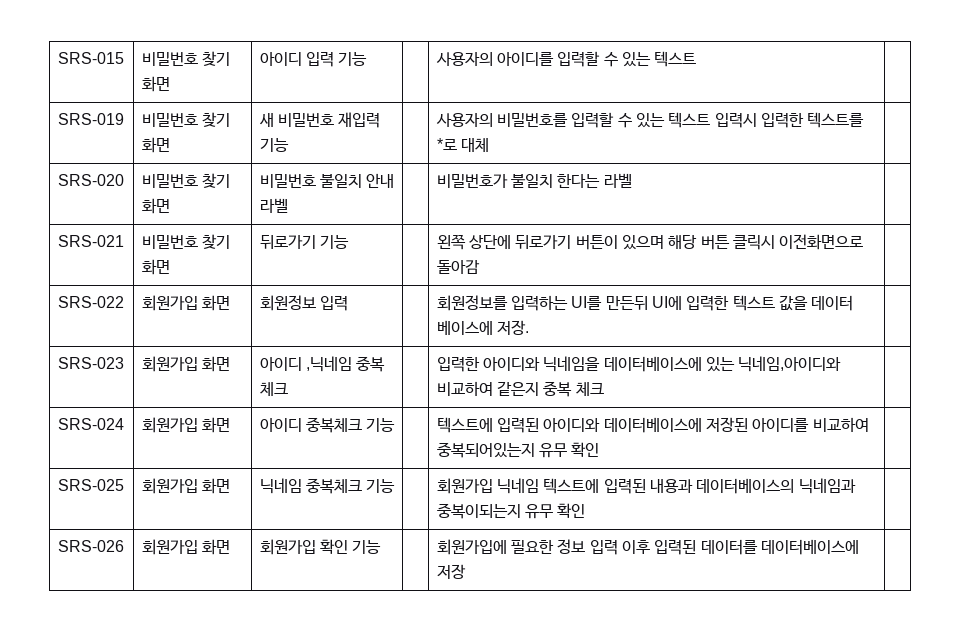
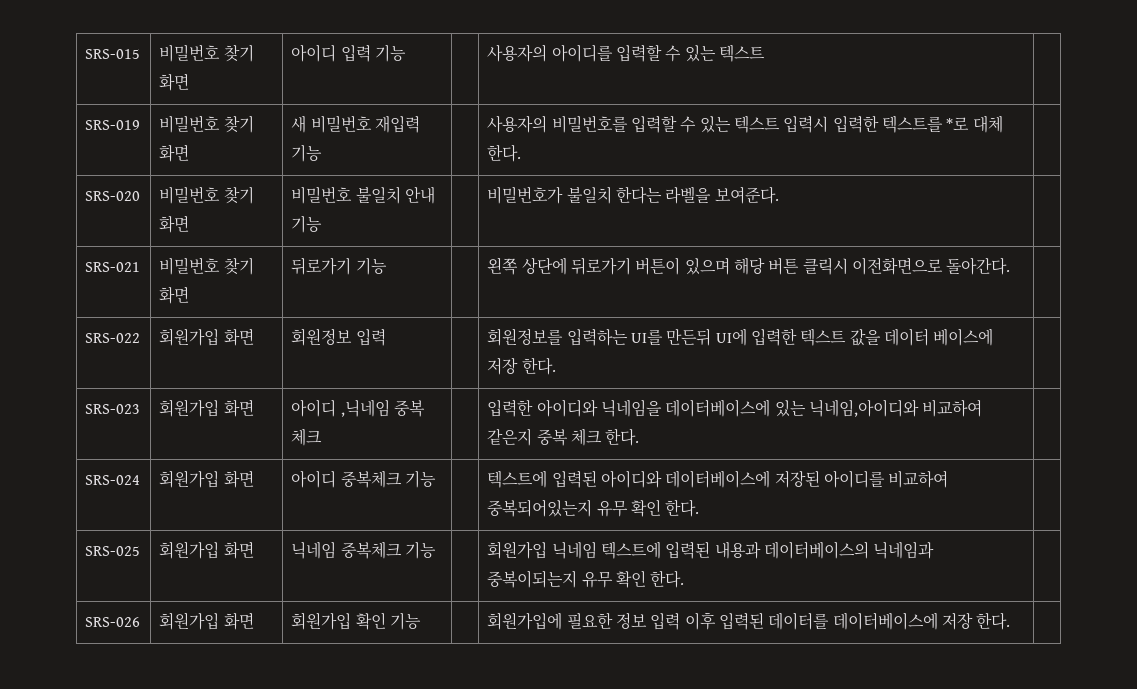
- SRS-019 | 비밀번호 찾기 화면 | 새 비밀번호 재입력 기능 | | 사용자의 비밀번호를 입력할 수 있는 텍스트 입력시 입력한 텍스트를 *로 대체 |
+ SRS-019 | 비밀번호 찾기 화면 | 새 비밀번호 재입력 기능 | | 사용자의 비밀번호를 입력할 수 있는 텍스트 입력시 입력한 텍스트를 *로 대체 한다. |
- SRS-020 | 비밀번호 찾기 화면 | 비밀번호 불일치 안내 라벨 | | 비밀번호가 불일치 한다는 라벨 |
+ SRS-020 | 비밀번호 찾기 화면 | 비밀번호 불일치 안내 기능 | | 비밀번호가 불일치 한다는 라벨을 보여준다. |
- SRS-021 | 비밀번호 찾기 화면 | 뒤로가기 기능 | | 왼쪽 상단에 뒤로가기 버튼이 있으며 해당 버튼 클릭시 이전화면으로 돌아감 |
+ SRS-021 | 비밀번호 찾기 화면 | 뒤로가기 기능 | | 왼쪽 상단에 뒤로가기 버튼이 있으며 해당 버튼 클릭시 이전화면으로 돌아간다. |
- SRS-022 | 회원가입 화면 | 회원정보 입력 | | 회원정보를 입력하는 UI를 만든뒤 UI에 입력한 텍스트 값을 데이터 베이스에 저장. |
+ SRS-022 | 회원가입 화면 | 회원정보 입력 | | 회원정보를 입력하는 UI를 만든뒤 UI에 입력한 텍스트 값을 데이터 베이스에 저장 한다. |
- SRS-023 | 회원가입 화면 | 아이디 ,닉네임 중복 체크 | | 입력한 아이디와 닉네임을 데이터베이스에 있는 닉네임,아이디와 비교하여 같은지 중복 체크 |
+ SRS-023 | 회원가입 화면 | 아이디 ,닉네임 중복 체크 | | 입력한 아이디와 닉네임을 데이터베이스에 있는 닉네임,아이디와 비교하여 같은지 중복 체크 한다. |
- SRS-024 | 회원가입 화면 | 아이디 중복체크 기능 | | 텍스트에 입력된 아이디와 데이터베이스에 저장된 아이디를 비교하여 중복되어있는지 유무 확인 |
+ SRS-024 | 회원가입 화면 | 아이디 중복체크 기능 | | 텍스트에 입력된 아이디와 데이터베이스에 저장된 아이디를 비교하여 중복되어있는지 유무 확인 한다. |
- SRS-025 | 회원가입 화면 | 닉네임 중복체크 기능 | | 회원가입 닉네임 텍스트에 입력된 내용과 데이터베이스의 닉네임과 중복이되는지 유무 확인 |
+ SRS-025 | 회원가입 화면 | 닉네임 중복체크 기능 | | 회원가입 닉네임 텍스트에 입력된 내용과 데이터베이스의 닉네임과 중복이되는지 유무 확인 한다. |
- SRS-026 | 회원가입 화면 | 회원가입 확인 기능 | | 회원가입에 필요한 정보 입력 이후 입력된 데이터를 데이터베이스에 저장 |
+ SRS-026 | 회원가입 화면 | 회원가입 확인 기능 | | 회원가입에 필요한 정보 입력 이후 입력된 데이터를 데이터베이스에 저장 한다. |

